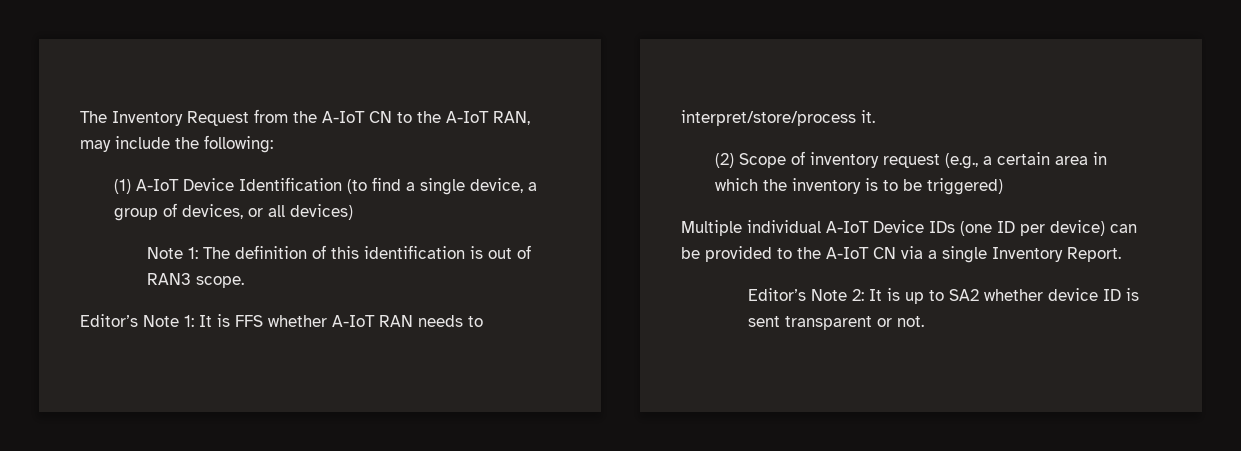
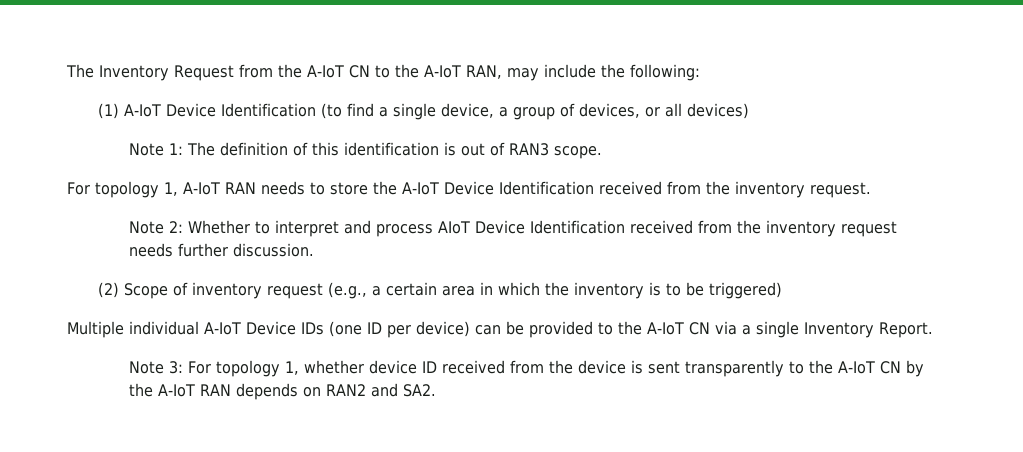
- Editor’s Note 1: It is FFS whether A-IoT RAN needs to interpret/store/process it.
+ For topology 1, A-IoT RAN needs to store the A-IoT Device Identification received from the inventory request.
+ Note 2: Whether to interpret and process AIoT Device Identification received from the inventory request needs further discussion.
- Editor’s Note 2: It is up to SA2 whether device ID is sent transparent or not.
+ Note 3: For topology 1, whether device ID received from the device is sent transparently to the A-IoT CN by the A-IoT RAN depends on RAN2 and SA2.

